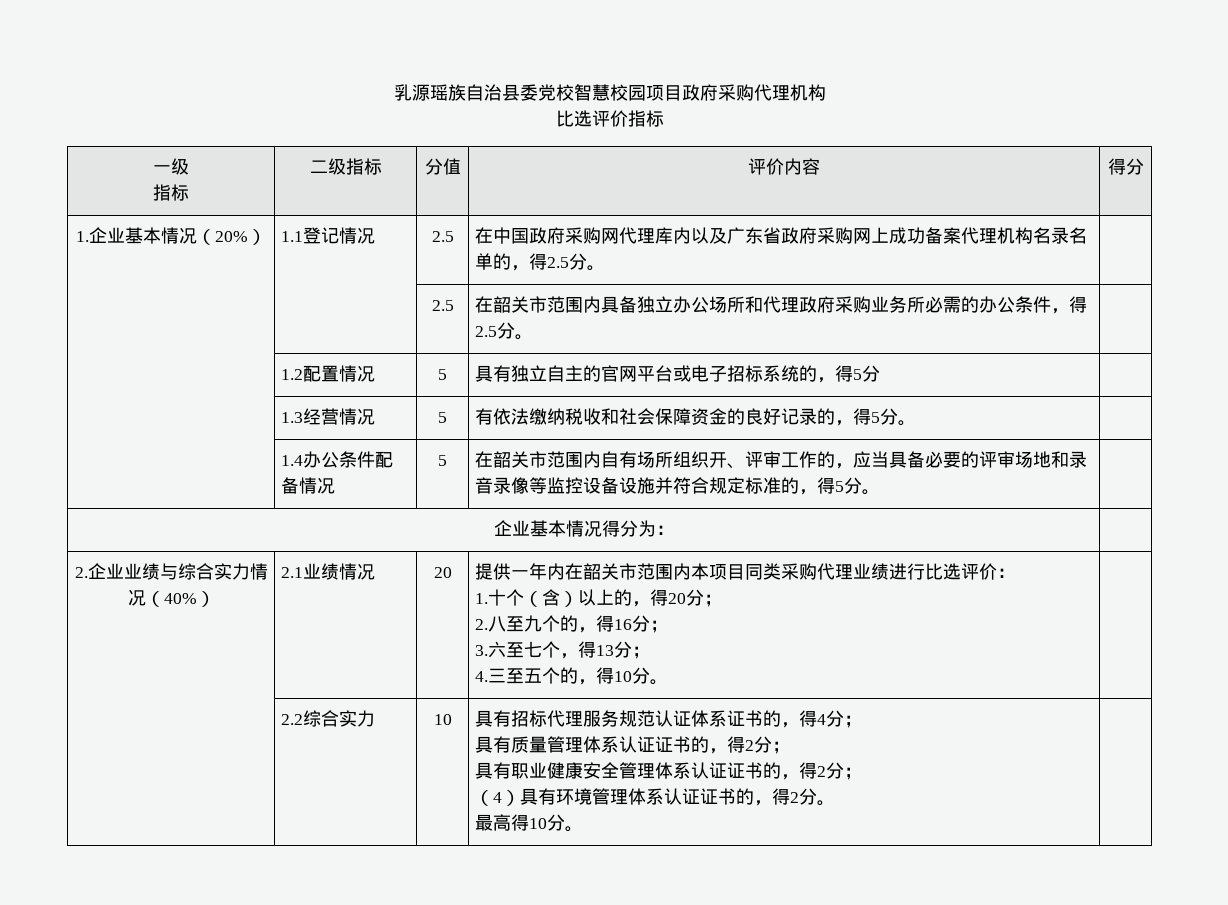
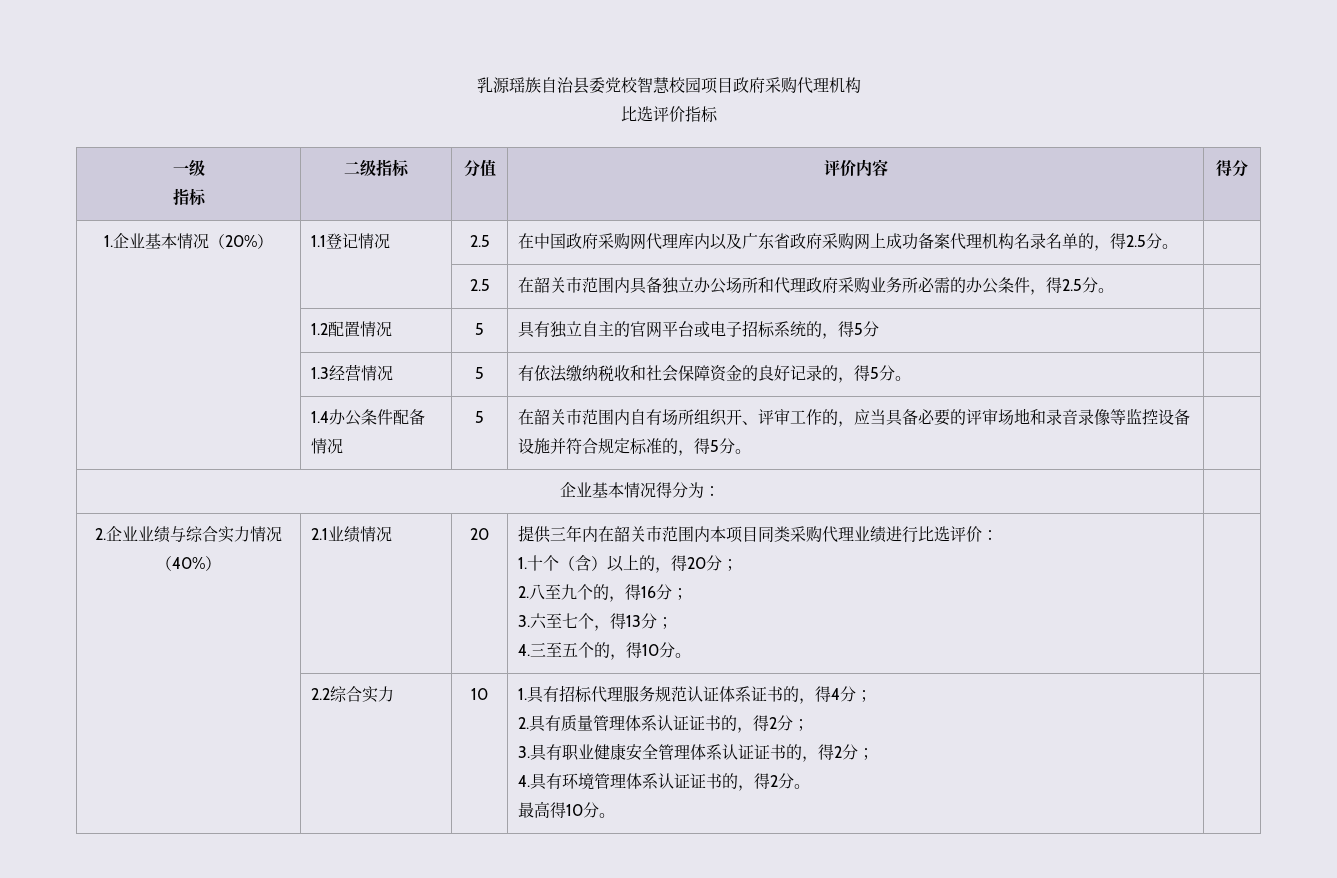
- 提供一年内在韶关市范围内本项目同类采购代理业绩进行比选评价：
+ 提供三年内在韶关市范围内本项目同类采购代理业绩进行比选评价：
- 具有招标代理服务规范认证体系证书的，得4分；
+ 1.具有招标代理服务规范认证体系证书的，得4分；
- 具有质量管理体系认证证书的，得2分；
+ 2.具有质量管理体系认证证书的，得2分；
- 具有职业健康安全管理体系认证证书的，得2分；
+ 3.具有职业健康安全管理体系认证证书的，得2分；
- （4）具有环境管理体系认证证书的，得2分。
+ 4.具有环境管理体系认证证书的，得2分。

